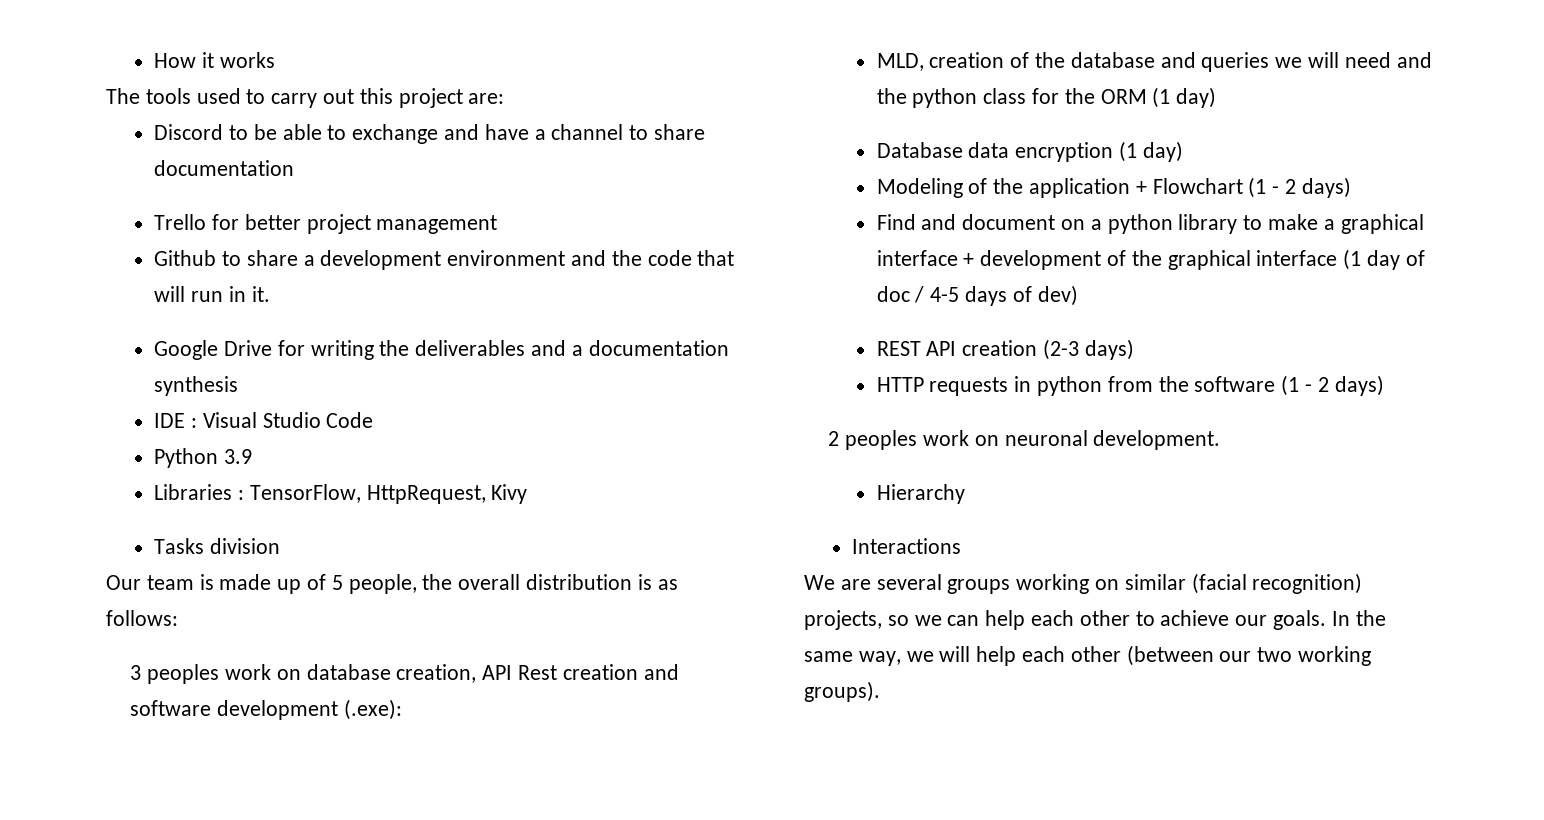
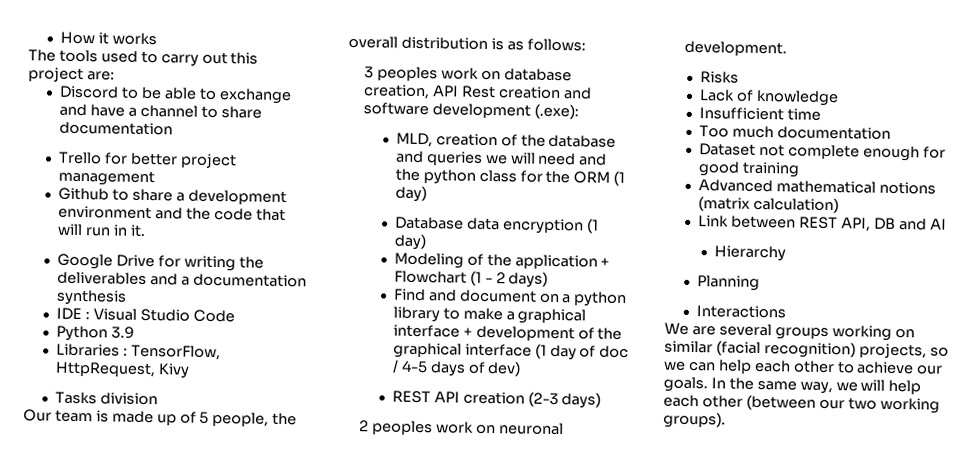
- HTTP requests in python from the software (1 - 2 days)
+ Risks
+ Lack of knowledge
+ Insufficient time
+ Too much documentation
+ Dataset not complete enough for good training
+ Advanced mathematical notions (matrix calculation)
+ Link between REST API, DB and AI
+ Planning

